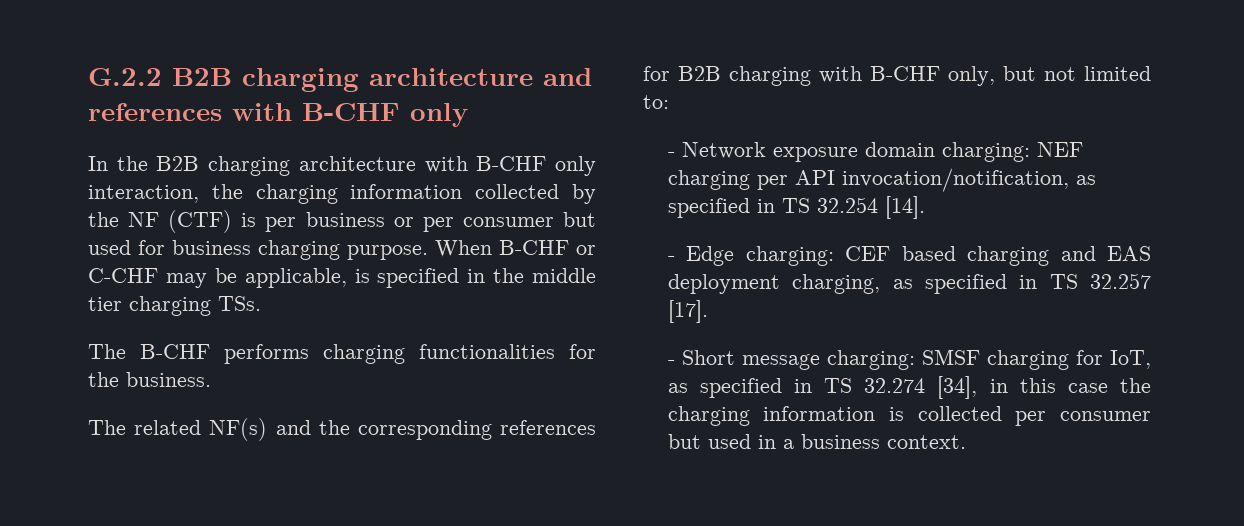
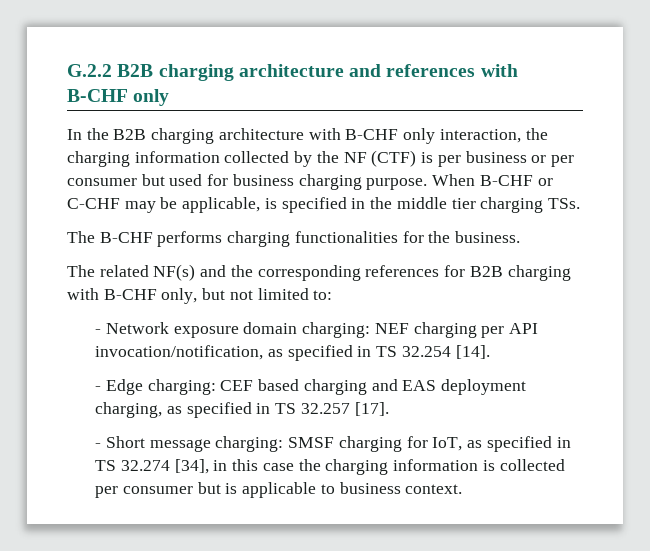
- - Short message charging: SMSF charging for IoT, as specified in TS 32.274 [34], in this case the charging information is collected per consumer but used in a business context.
+ - Short message charging: SMSF charging for IoT, as specified in TS 32.274 [34], in this case the charging information is collected per consumer but is applicable to business context.

